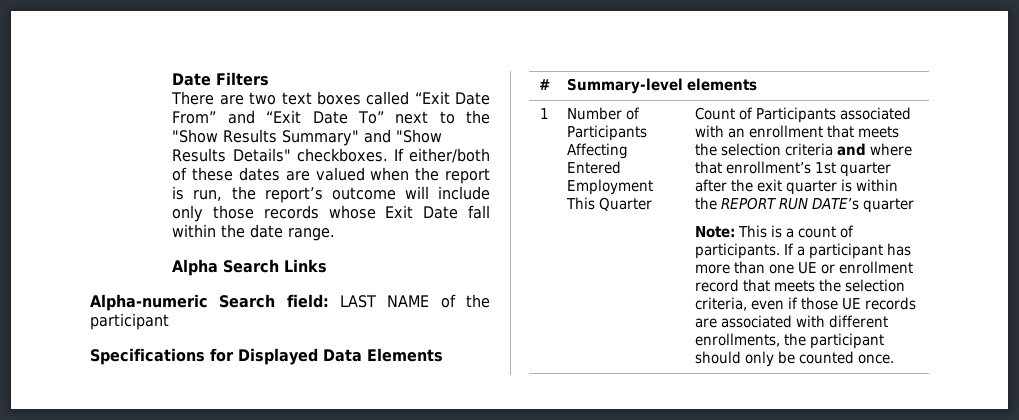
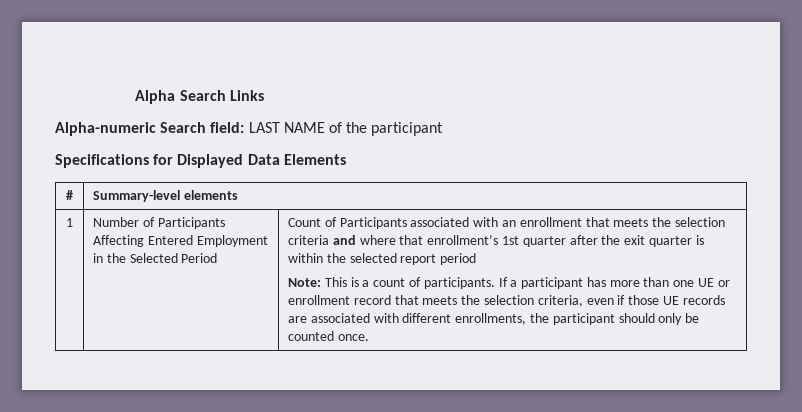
- Date Filters
- There are two text boxes called “Exit Date From” and “Exit Date To” next to the "Show Results Summary" and "Show Results Details" checkboxes. If either/both of these dates are valued when the report is run, the report’s outcome will include only those records whose Exit Date fall within the date range.
- Number of Participants Affecting Entered Employment This Quarter
+ Number of Participants Affecting Entered Employment in the Selected Period
- Count of Participants associated with an enrollment that meets the selection criteria and where that enrollment’s 1st quarter after the exit quarter is within the REPORT RUN DATE’s quarter
+ Count of Participants associated with an enrollment that meets the selection criteria and where that enrollment’s 1st quarter after the exit quarter is within the selected report period

